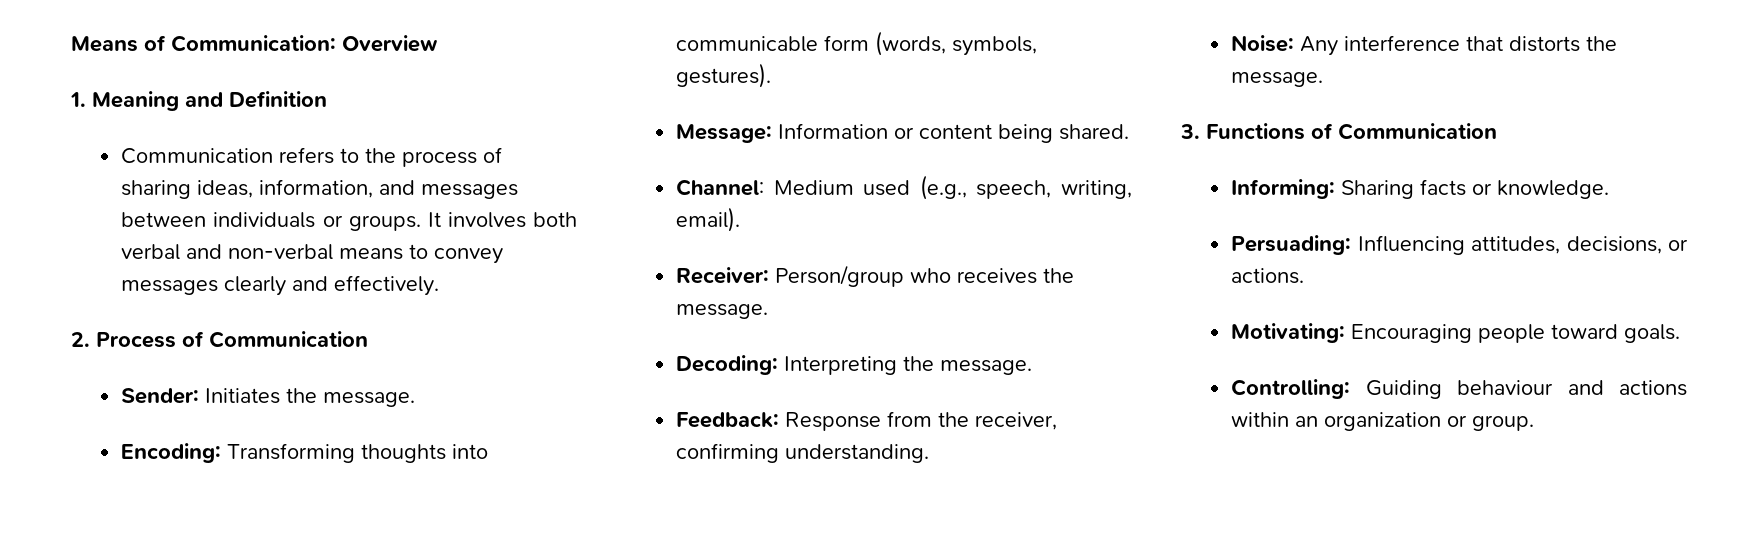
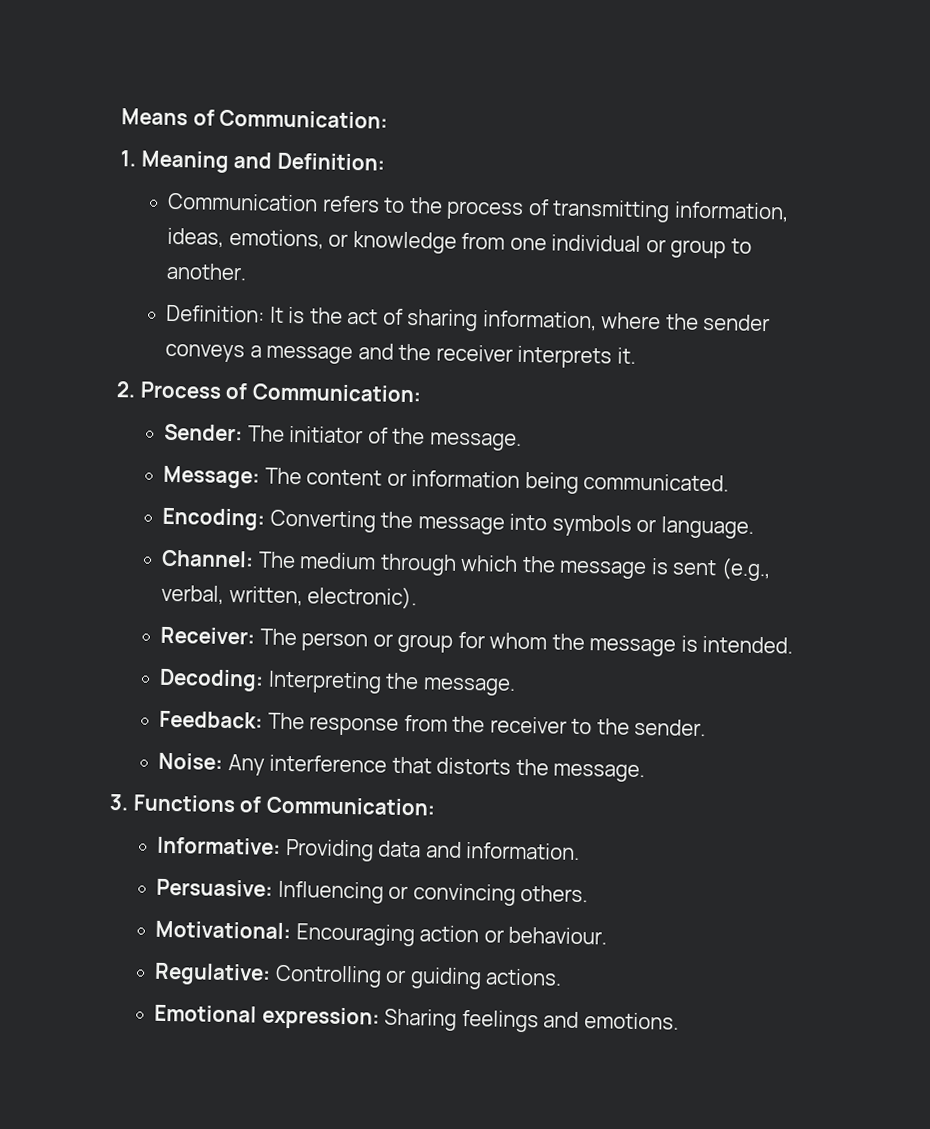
- Means of Communication: Overview
+ Means of Communication:
- 1. Meaning and Definition
+ 1. Meaning and Definition:
- Communication refers to the process of sharing ideas, information, and messages between individuals or groups. It involves both verbal and non-verbal means to convey messages clearly and effectively.
+ Communication refers to the process of transmitting information, ideas, emotions, or knowledge from one individual or group to another.
+ Definition: It is the act of sharing information, where the sender conveys a message and the receiver interprets it.
- 2. Process of Communication
+ 2. Process of Communication:
- Sender: Initiates the message.
- Encoding: Transforming thoughts into communicable form (words, symbols, gestures).
- Message: Information or content being shared.
- Channel: Medium used (e.g., speech, writing, email).
- Receiver: Person/group who receives the message.
+ Sender: The initiator of the message.
+ Message: The content or information being communicated.
+ Encoding: Converting the message into symbols or language.
+ Channel: The medium through which the message is sent (e.g., verbal, written, electronic).
+ Receiver: The person or group for whom the message is intended.
- Feedback: Response from the receiver, confirming understanding.
+ Feedback: The response from the receiver to the sender.
- 3. Functions of Communication
- Informing: Sharing facts or knowledge.
- Persuading: Influencing attitudes, decisions, or actions.
- Motivating: Encouraging people toward goals.
- Controlling: Guiding behaviour and actions within an organization or group.
+ 3. Functions of Communication:
+ Informative: Providing data and information.
+ Persuasive: Influencing or convincing others.
+ Motivational: Encouraging action or behaviour.
+ Regulative: Controlling or guiding actions.
+ Emotional expression: Sharing feelings and emotions.

